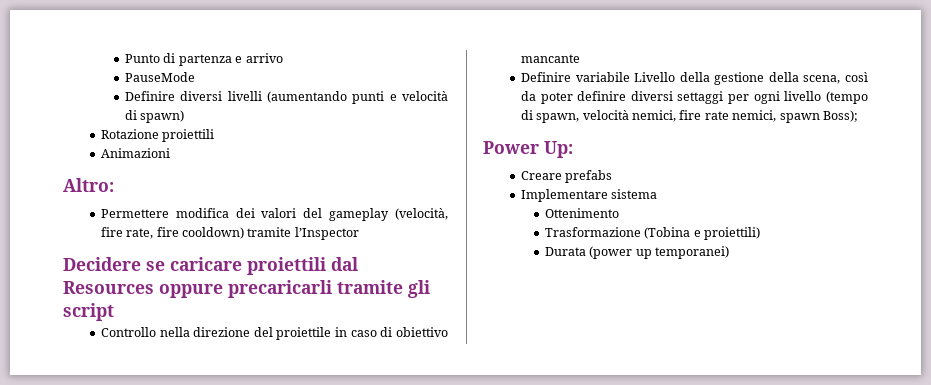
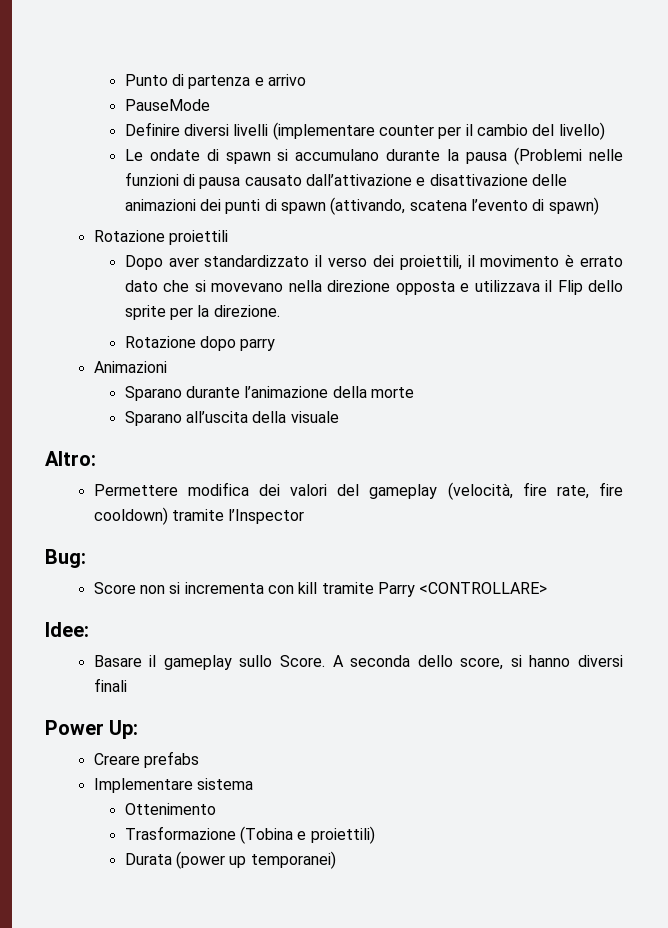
- Definire diversi livelli (aumentando punti e velocità di spawn)
+ Definire diversi livelli (implementare counter per il cambio del livello)
+ Le ondate di spawn si accumulano durante la pausa (Problemi nelle funzioni di pausa causato dall’attivazione e disattivazione delle animazioni dei punti di spawn (attivando, scatena l’evento di spawn)
  Rotazione proiettili
+ Dopo aver standardizzato il verso dei proiettili, il movimento è errato dato che si movevano nella direzione opposta e utilizzava il Flip dello sprite per la direzione.
+ Rotazione dopo parry
  Animazioni
+ Sparano durante l’animazione della morte
+ Sparano all’uscita della visuale
- Decidere se caricare proiettili dal Resources oppure precaricarli tramite gli script
- Controllo nella direzione del proiettile in caso di obiettivo mancante
- Definire variabile Livello della gestione della scena, così da poter definire diversi settaggi per ogni livello (tempo di spawn, velocità nemici, fire rate nemici, spawn Boss);
+ Bug:
+ Score non si incrementa con kill tramite Parry <CONTROLLARE>
+ Idee:
+ Basare il gameplay sullo Score. A seconda dello score, si hanno diversi finali

